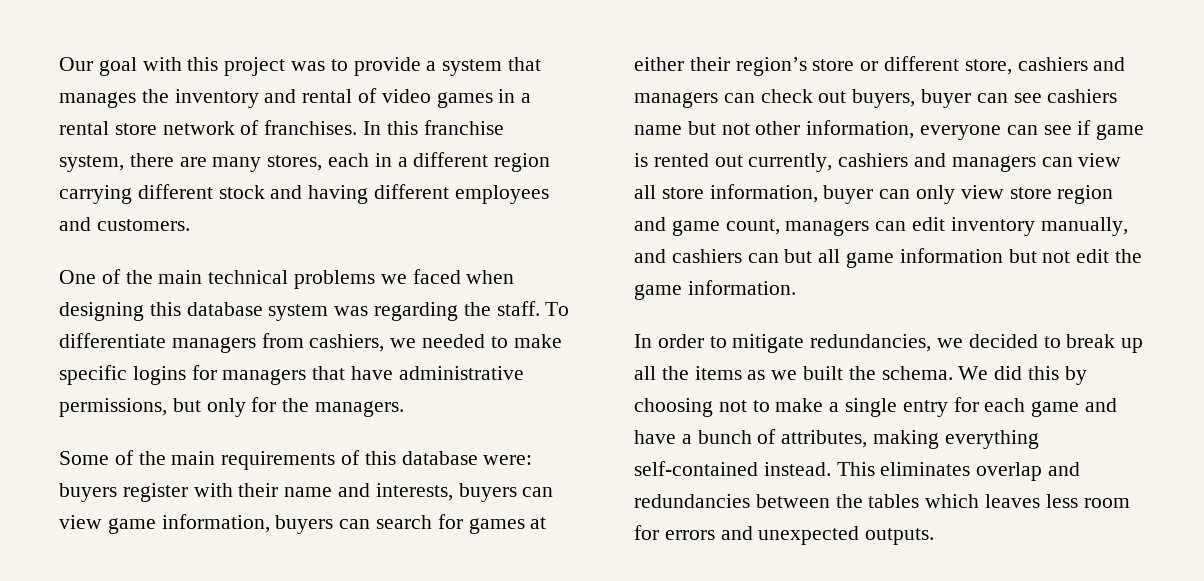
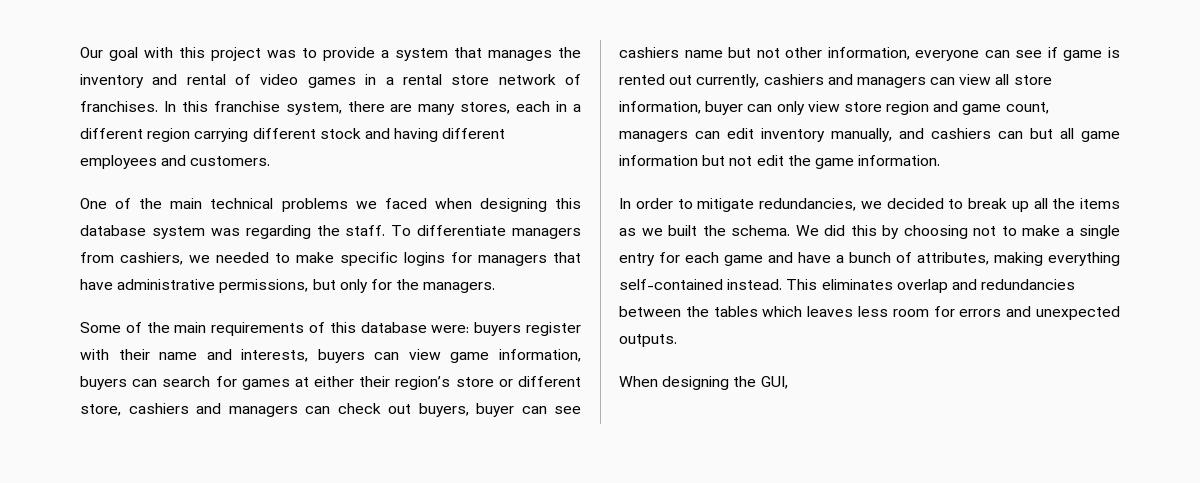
+ When designing the GUI,

